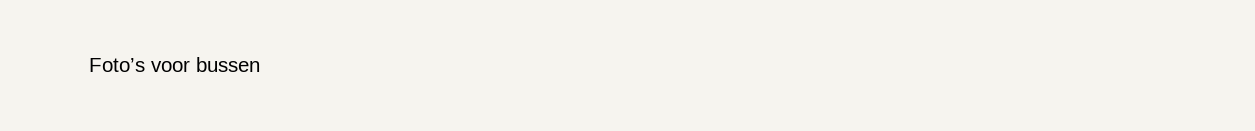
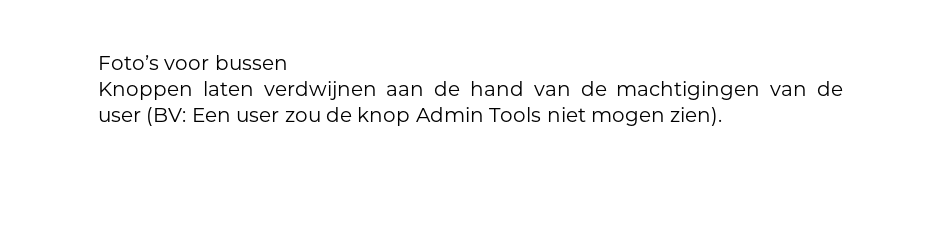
+ Knoppen laten verdwijnen aan de hand van de machtigingen van de user (BV: Een user zou de knop Admin Tools niet mogen zien).

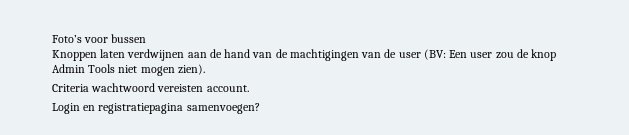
+ Criteria wachtwoord vereisten account.
+ Login en registratiepagina samenvoegen?

